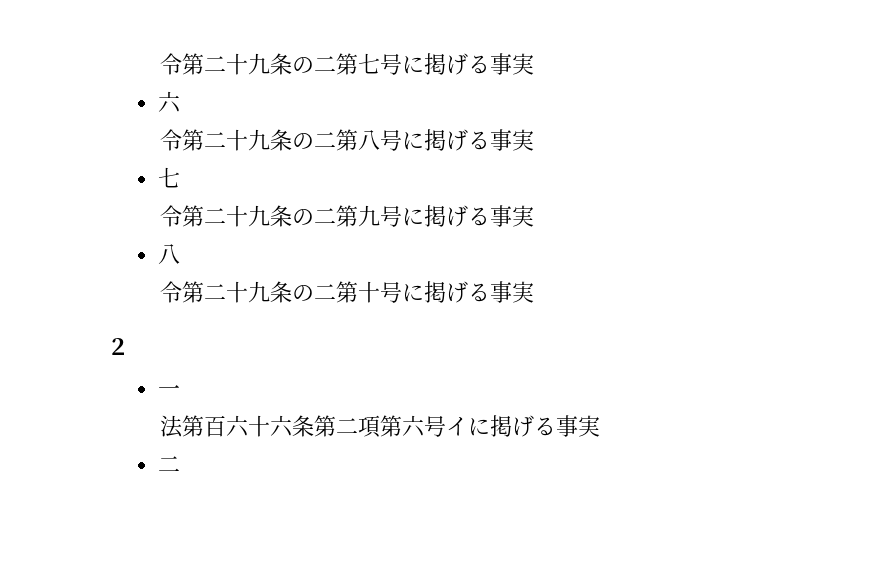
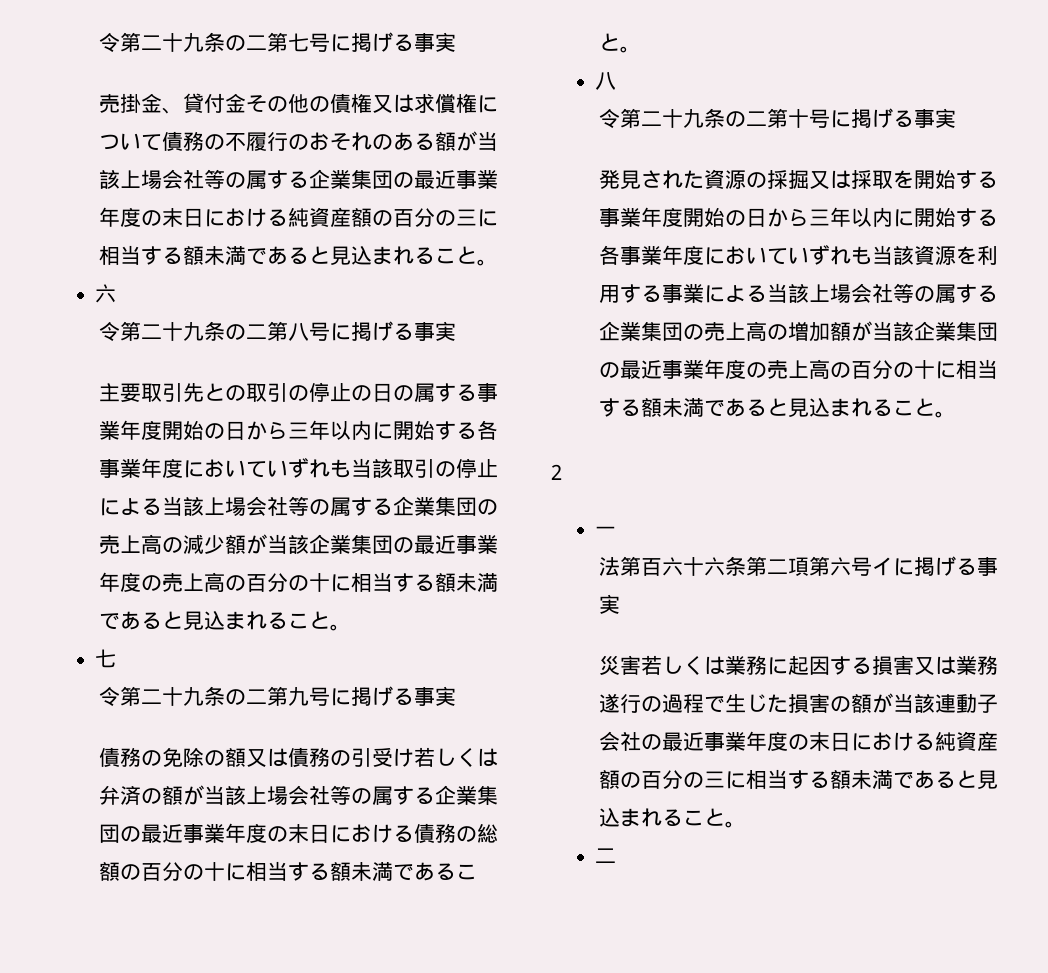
+ 売掛金、貸付金その他の債権又は求償権について債務の不履行のおそれのある額が当該上場会社等の属する企業集団の最近事業年度の末日における純資産額の百分の三に相当する額未満であると見込まれること。
+ 主要取引先との取引の停止の日の属する事業年度開始の日から三年以内に開始する各事業年度においていずれも当該取引の停止による当該上場会社等の属する企業集団の売上高の減少額が当該企業集団の最近事業年度の売上高の百分の十に相当する額未満であると見込まれること。
+ 債務の免除の額又は債務の引受け若しくは弁済の額が当該上場会社等の属する企業集団の最近事業年度の末日における債務の総額の百分の十に相当する額未満であること。
+ 発見された資源の採掘又は採取を開始する事業年度開始の日から三年以内に開始する各事業年度においていずれも当該資源を利用する事業による当該上場会社等の属する企業集団の売上高の増加額が当該企業集団の最近事業年度の売上高の百分の十に相当する額未満であると見込まれること。
+ 災害若しくは業務に起因する損害又は業務遂行の過程で生じた損害の額が当該連動子会社の最近事業年度の末日における純資産額の百分の三に相当する額未満であると見込まれること。

